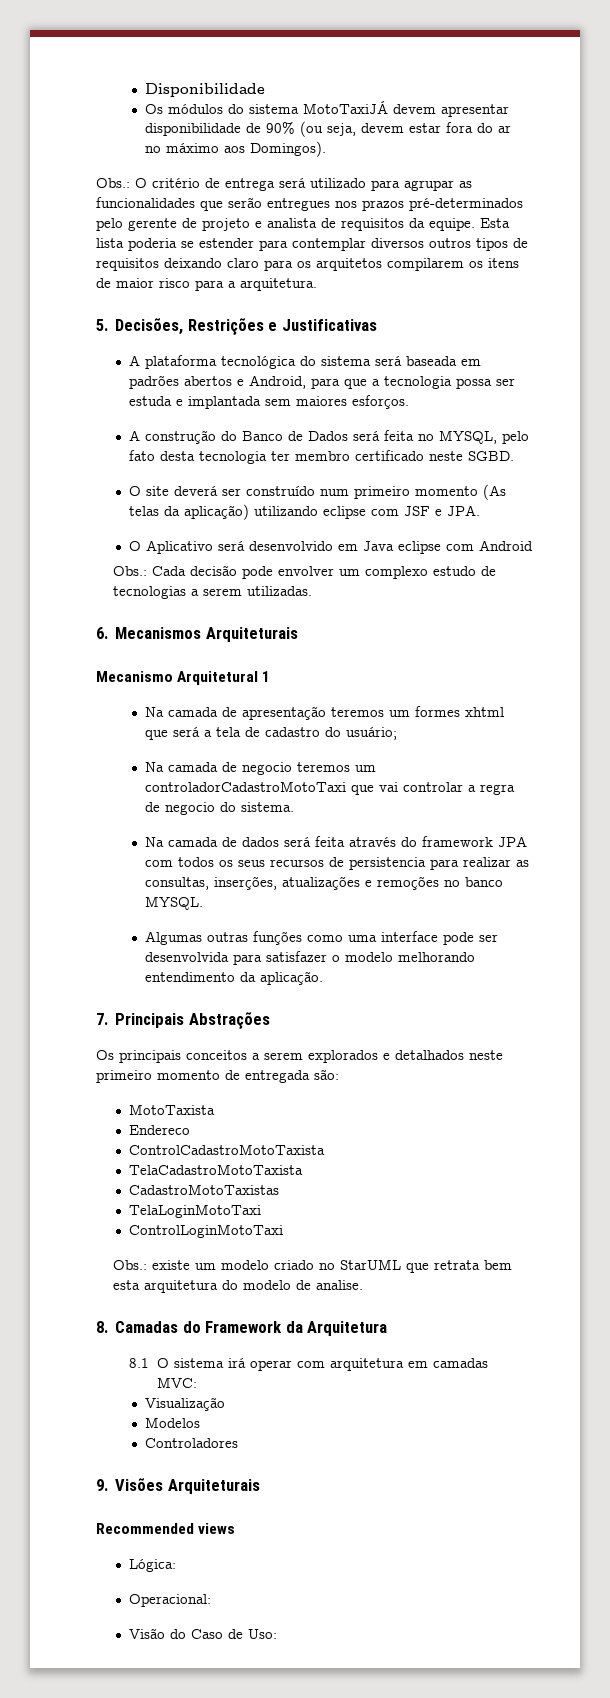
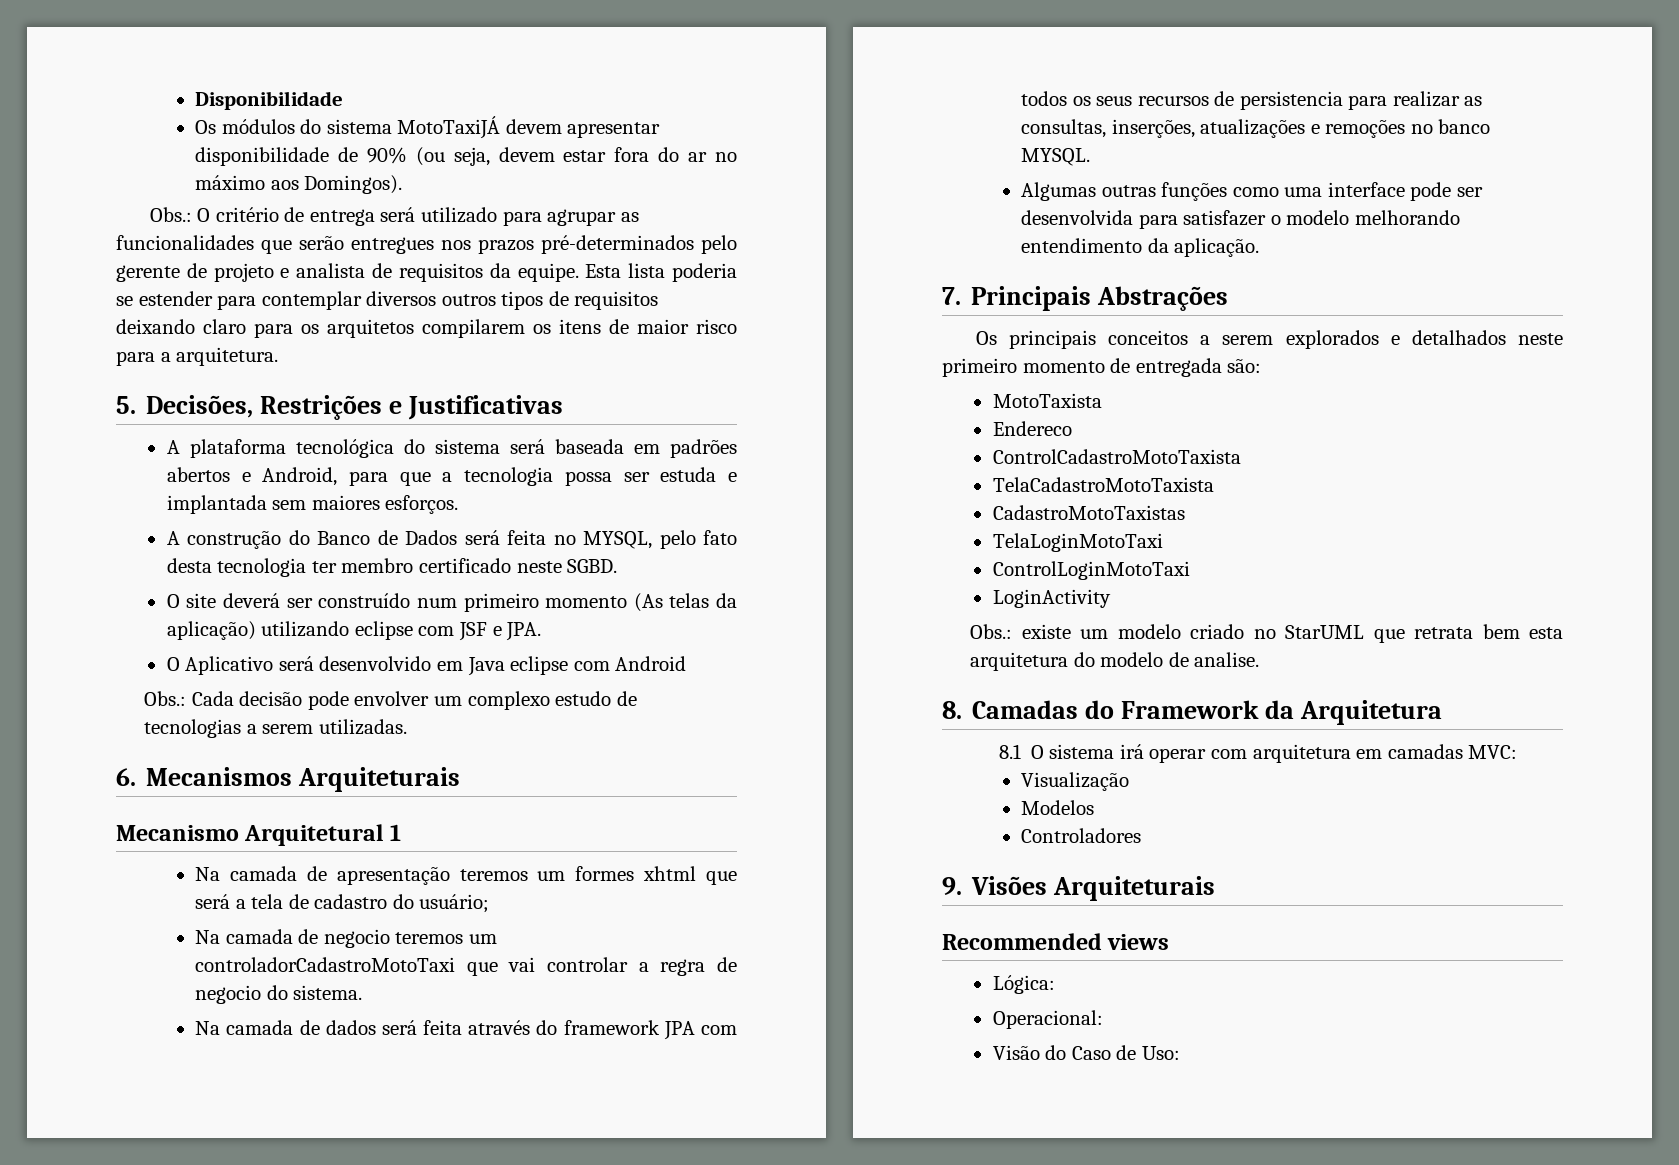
+ LoginActivity

